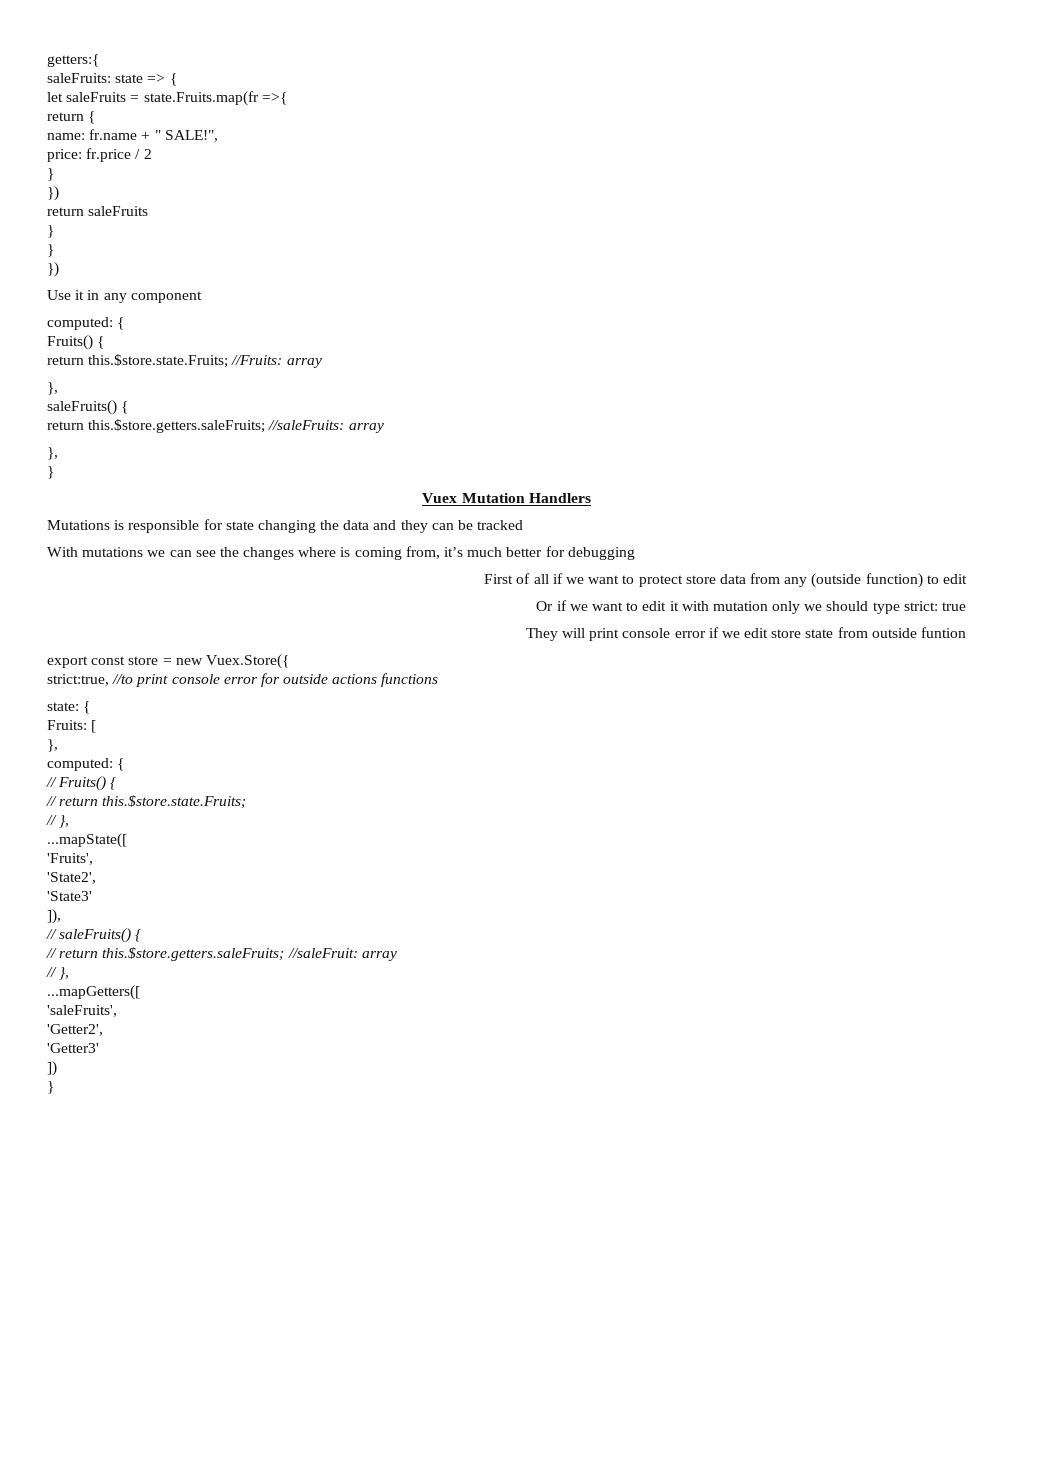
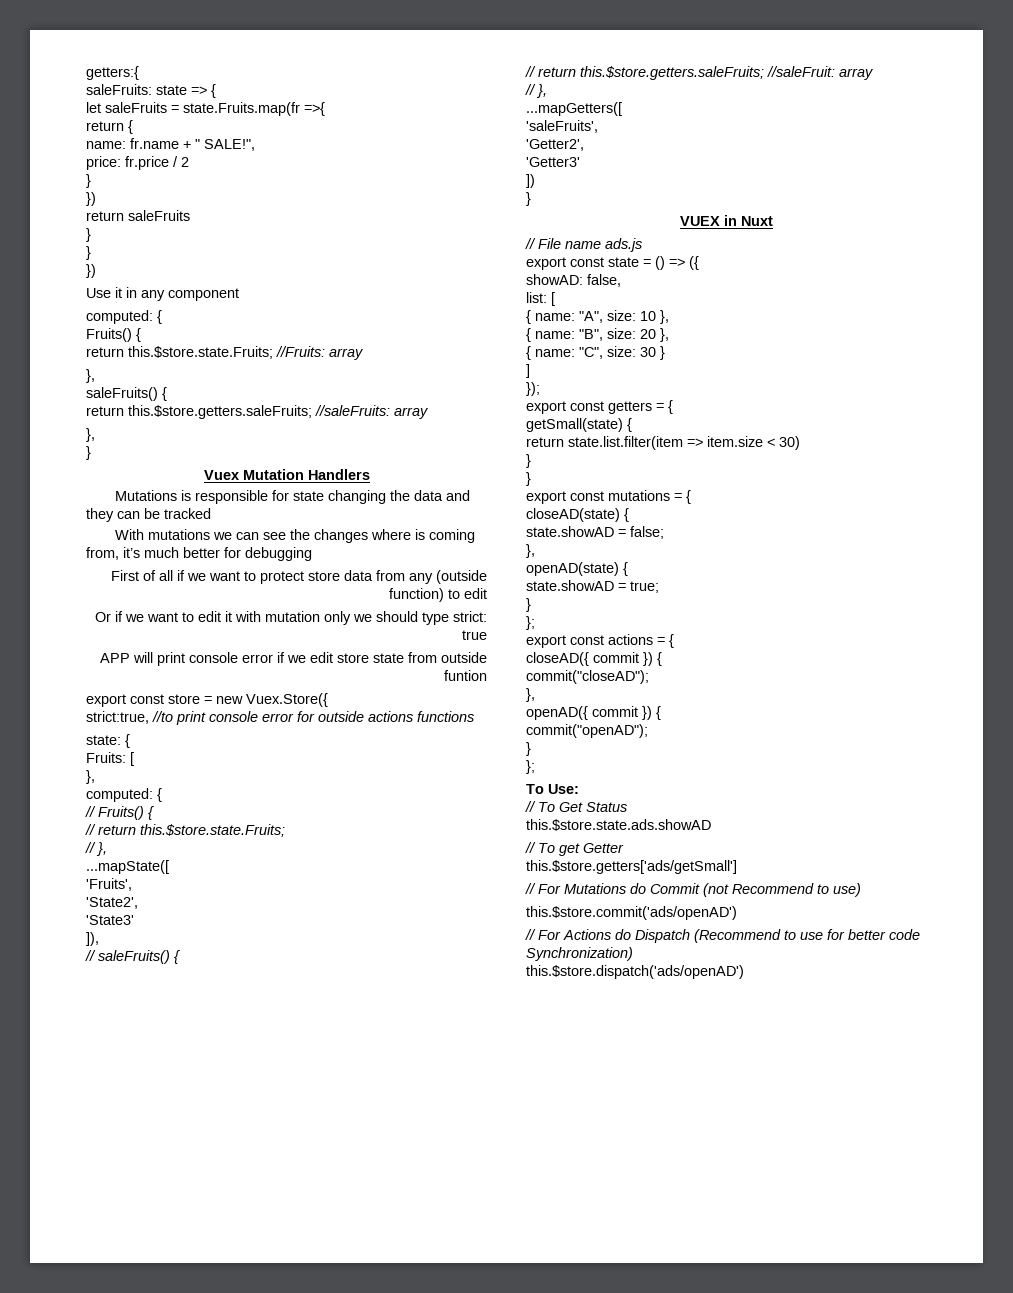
- They will print console error if we edit store state from outside funtion
+ APP will print console error if we edit store state from outside funtion
+ VUEX in Nuxt
+ // File name ads.js
+ export const state = () => ({
+ showAD: false,
+ list: [
+ { name: "A", size: 10 },
+ { name: "B", size: 20 },
+ { name: "C", size: 30 }
+ ]
+ });
+ export const getters = {
+ getSmall(state) {
+ return state.list.filter(item => item.size < 30)
+ }
+ }
+ export const mutations = {
+ closeAD(state) {
+ state.showAD = false;
+ },
+ openAD(state) {
+ state.showAD = true;
+ }
+ };
+ export const actions = {
+ closeAD({ commit }) {
+ commit("closeAD");
+ },
+ openAD({ commit }) {
+ commit("openAD");
+ }
+ };
+ To Use:
+ // To Get Status
+ this.$store.state.ads.showAD
+ // To get Getter
+ this.$store.getters['ads/getSmall']
+ // For Mutations do Commit (not Recommend to use)
+ this.$store.commit('ads/openAD')
+ // For Actions do Dispatch (Recommend to use for better code Synchronization)
+ this.$store.dispatch('ads/openAD')

